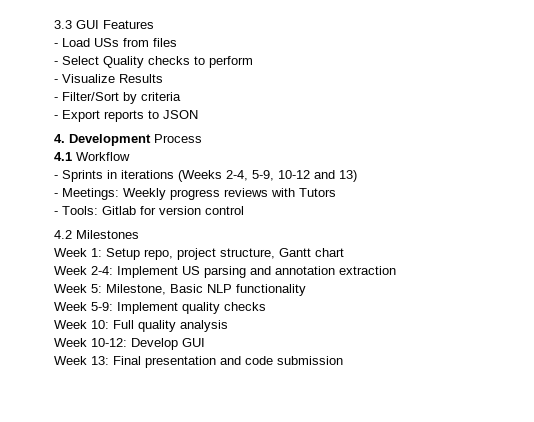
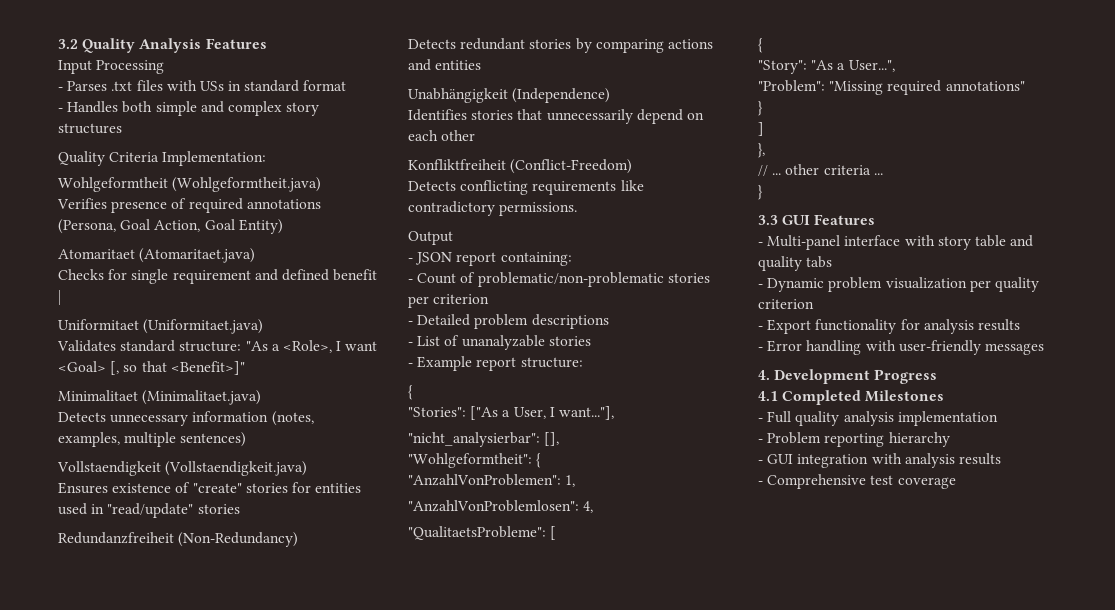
+ 3.2 Quality Analysis Features
+ Input Processing
+ - Parses .txt files with USs in standard format
+ - Handles both simple and complex story structures
+ Quality Criteria Implementation:
+ Wohlgeformtheit (Wohlgeformtheit.java)
+ Verifies presence of required annotations (Persona, Goal Action, Goal Entity)
+ Atomaritaet (Atomaritaet.java)
+ Checks for single requirement and defined benefit |
+ Uniformitaet (Uniformitaet.java)
+ Validates standard structure: "As a <Role>, I want <Goal> [, so that <Benefit>]"
+ Minimalitaet (Minimalitaet.java)
+ Detects unnecessary information (notes, examples, multiple sentences)
+ Vollstaendigkeit (Vollstaendigkeit.java)
+ Ensures existence of "create" stories for entities used in "read/update" stories
+ Redundanzfreiheit (Non-Redundancy)
+ Detects redundant stories by comparing actions and entities
+ Unabhängigkeit (Independence)
+ Identifies stories that unnecessarily depend on each other
+ Konfliktfreiheit (Conflict-Freedom)
+ Detects conflicting requirements like contradictory permissions.
+ Output
+ - JSON report containing:
+ - Count of problematic/non-problematic stories per criterion
+ - Detailed problem descriptions
+ - List of unanalyzable stories
+ - Example report structure:
+ {
+ "Stories": ["As a User, I want..."],
+ "nicht_analysierbar": [],
+ "Wohlgeformtheit": {
+ "AnzahlVonProblemen": 1,
+ "AnzahlVonProblemlosen": 4,
+ "QualitaetsProbleme": [
+ {
+ "Story": "As a User...",
+ "Problem": "Missing required annotations"
+ }
+ ]
+ },
+ // ... other criteria ...
+ }
  3.3 GUI Features
- - Load USs from files
- - Select Quality checks to perform
- - Visualize Results
- - Filter/Sort by criteria
- - Export reports to JSON
+ - Multi-panel interface with story table and quality tabs
+ - Dynamic problem visualization per quality criterion
+ - Export functionality for analysis results
+ - Error handling with user-friendly messages
- 4. Development Process
+ 4. Development Progress
- 4.1 Workflow
- - Sprints in iterations (Weeks 2-4, 5-9, 10-12 and 13)
- - Meetings: Weekly progress reviews with Tutors
- - Tools: Gitlab for version control
- 4.2 Milestones
- Week 1: Setup repo, project structure, Gantt chart
- Week 2-4: Implement US parsing and annotation extraction
- Week 5: Milestone, Basic NLP functionality
- Week 5-9: Implement quality checks
- Week 10: Full quality analysis
- Week 10-12: Develop GUI
- Week 13: Final presentation and code submission
+ 4.1 Completed Milestones
+ - Full quality analysis implementation
+ - Problem reporting hierarchy
+ - GUI integration with analysis results
+ - Comprehensive test coverage

